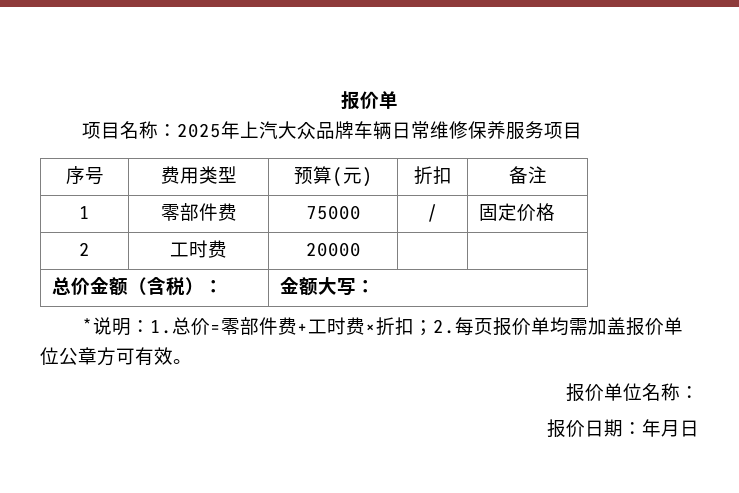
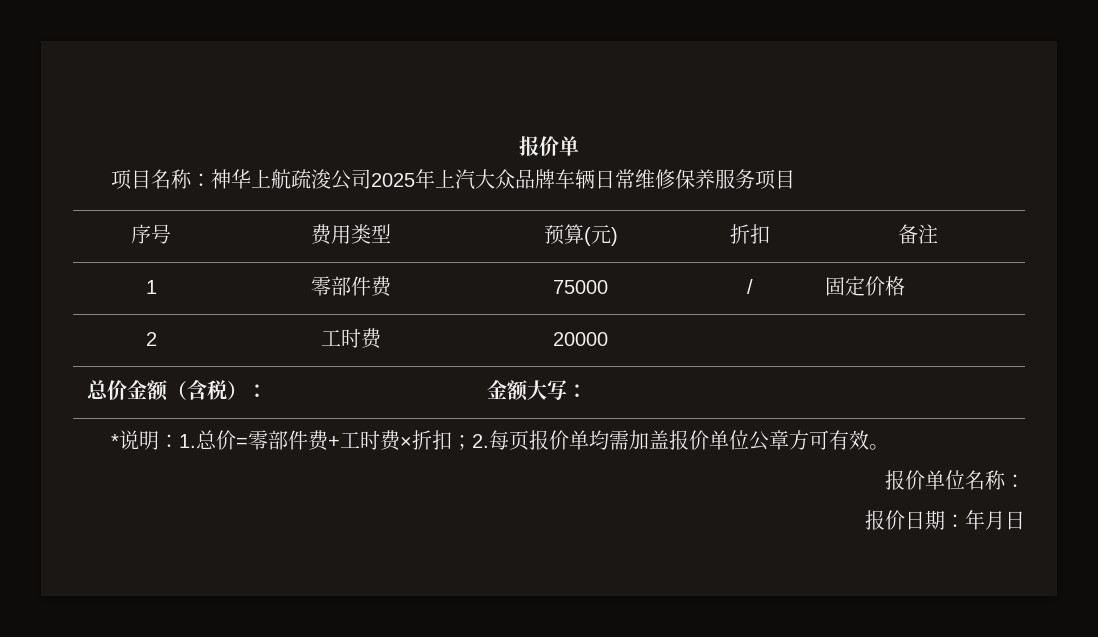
- 项目名称：2025年上汽大众品牌车辆日常维修保养服务项目
+ 项目名称：神华上航疏浚公司2025年上汽大众品牌车辆日常维修保养服务项目

